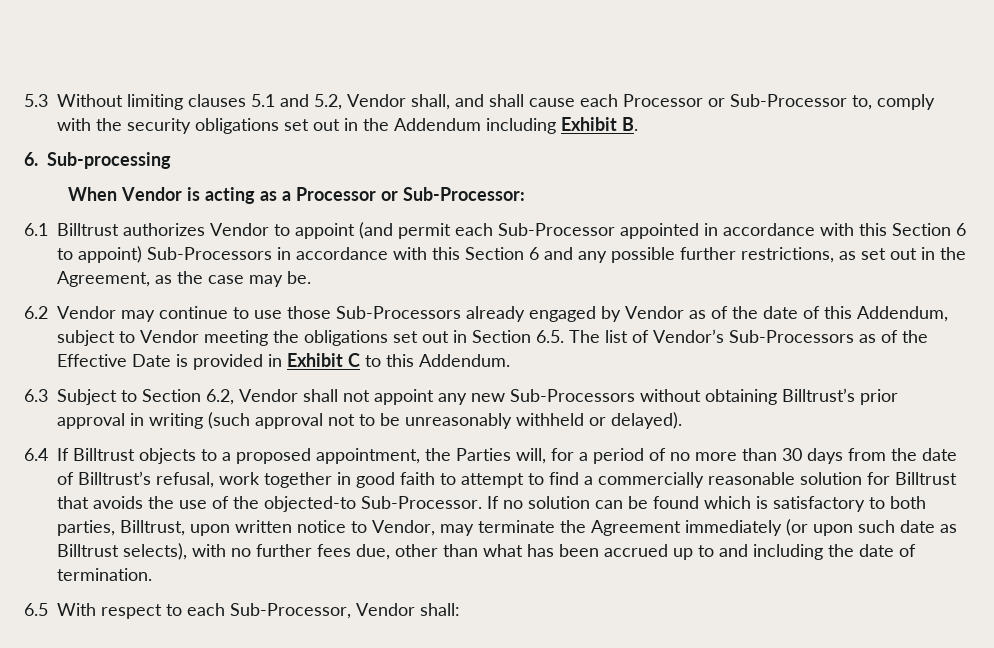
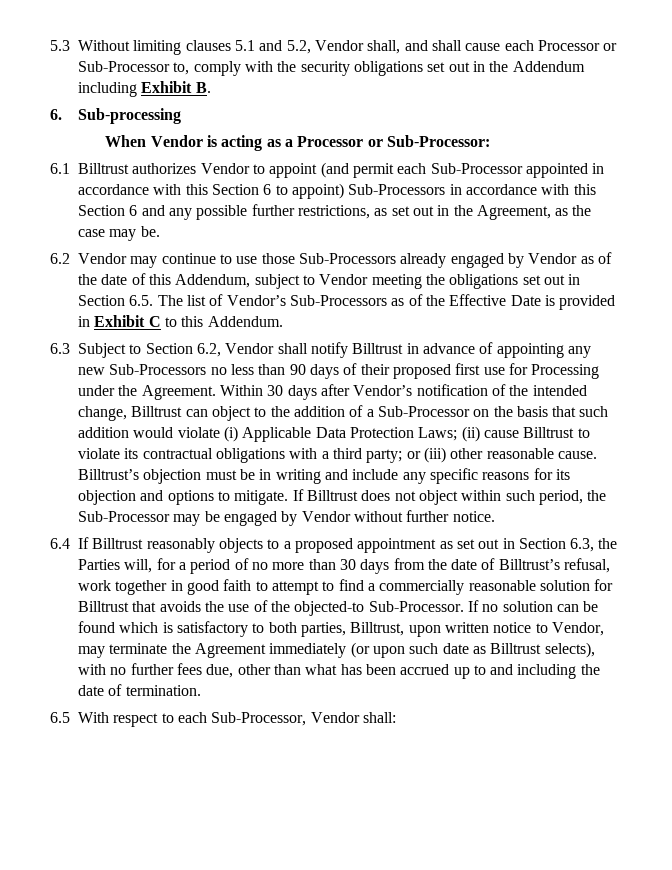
- 6.3 Subject to Section 6.2, Vendor shall not appoint any new Sub-Processors without obtaining Billtrust’s prior approval in writing (such approval not to be unreasonably withheld or delayed).
+ 6.3 Subject to Section 6.2, Vendor shall notify Billtrust in advance of appointing any new Sub-Processors no less than 90 days of their proposed first use for Processing under the Agreement. Within 30 days after Vendor’s notification of the intended change, Billtrust can object to the addition of a Sub-Processor on the basis that such addition would violate (i) Applicable Data Protection Laws; (ii) cause Billtrust to violate its contractual obligations with a third party; or (iii) other reasonable cause. Billtrust’s objection must be in writing and include any specific reasons for its objection and options to mitigate. If Billtrust does not object within such period, the Sub-Processor may be engaged by Vendor without further notice.
- 6.4 If Billtrust objects to a proposed appointment, the Parties will, for a period of no more than 30 days from the date of Billtrust’s refusal, work together in good faith to attempt to find a commercially reasonable solution for Billtrust that avoids the use of the objected-to Sub-Processor.
+ 6.4 If Billtrust reasonably objects to a proposed appointment as set out in Section 6.3, the Parties will, for a period of no more than 30 days from the date of Billtrust’s refusal, work together in good faith to attempt to find a commercially reasonable solution for Billtrust that avoids the use of the objected-to Sub-Processor.

